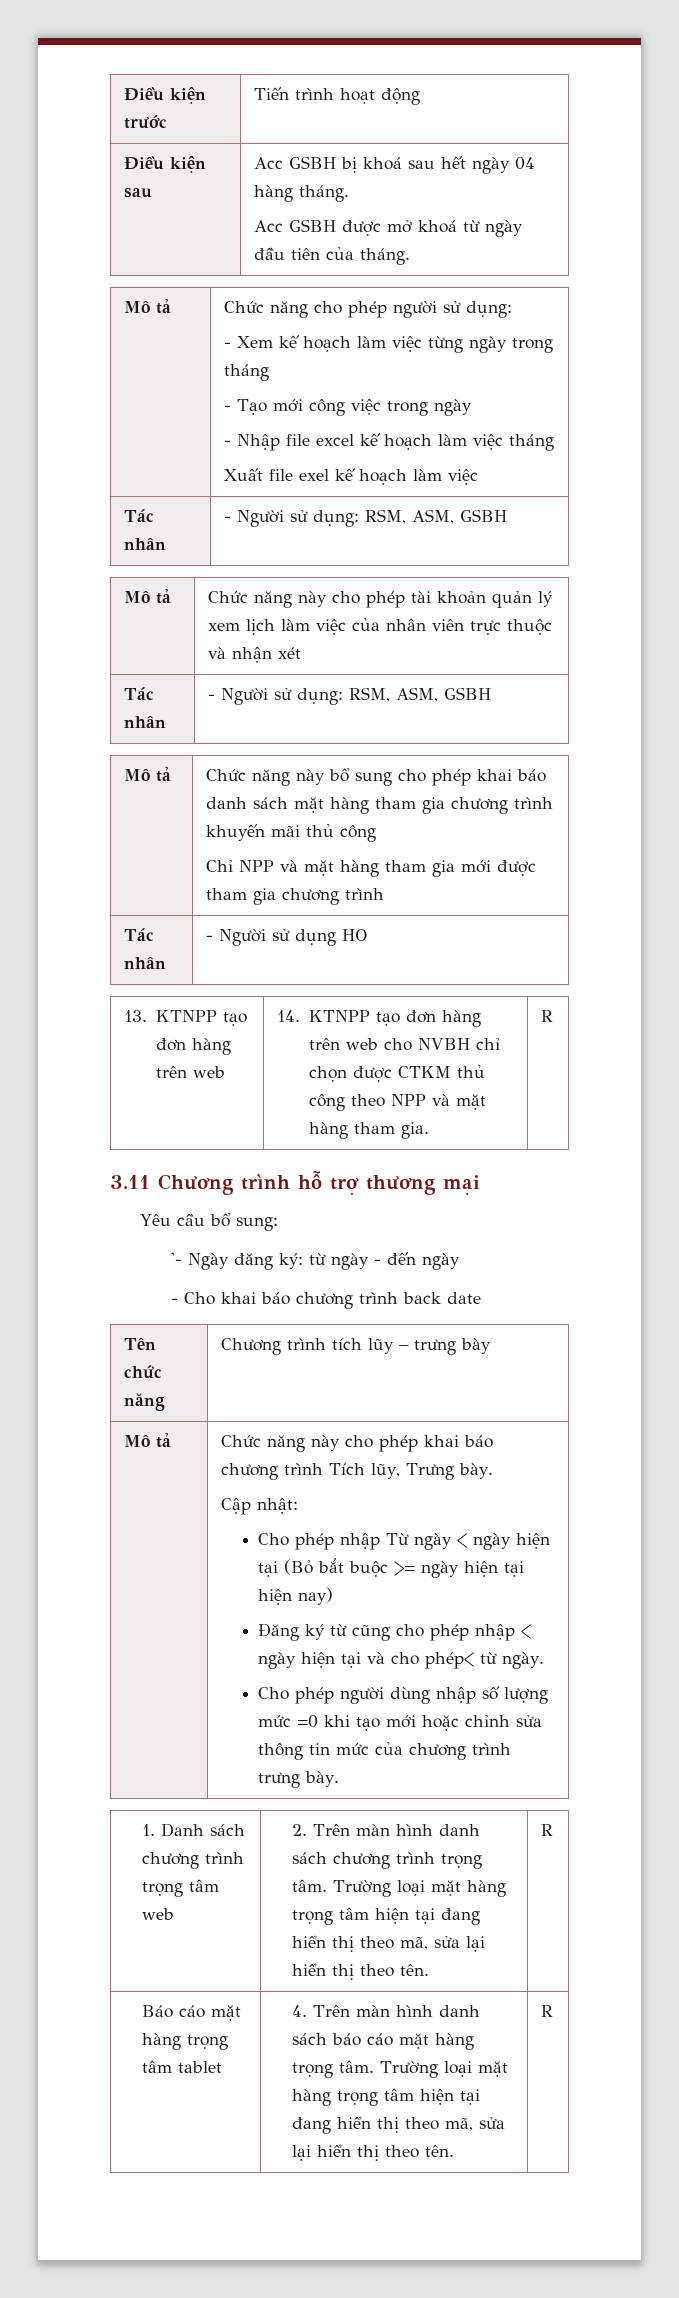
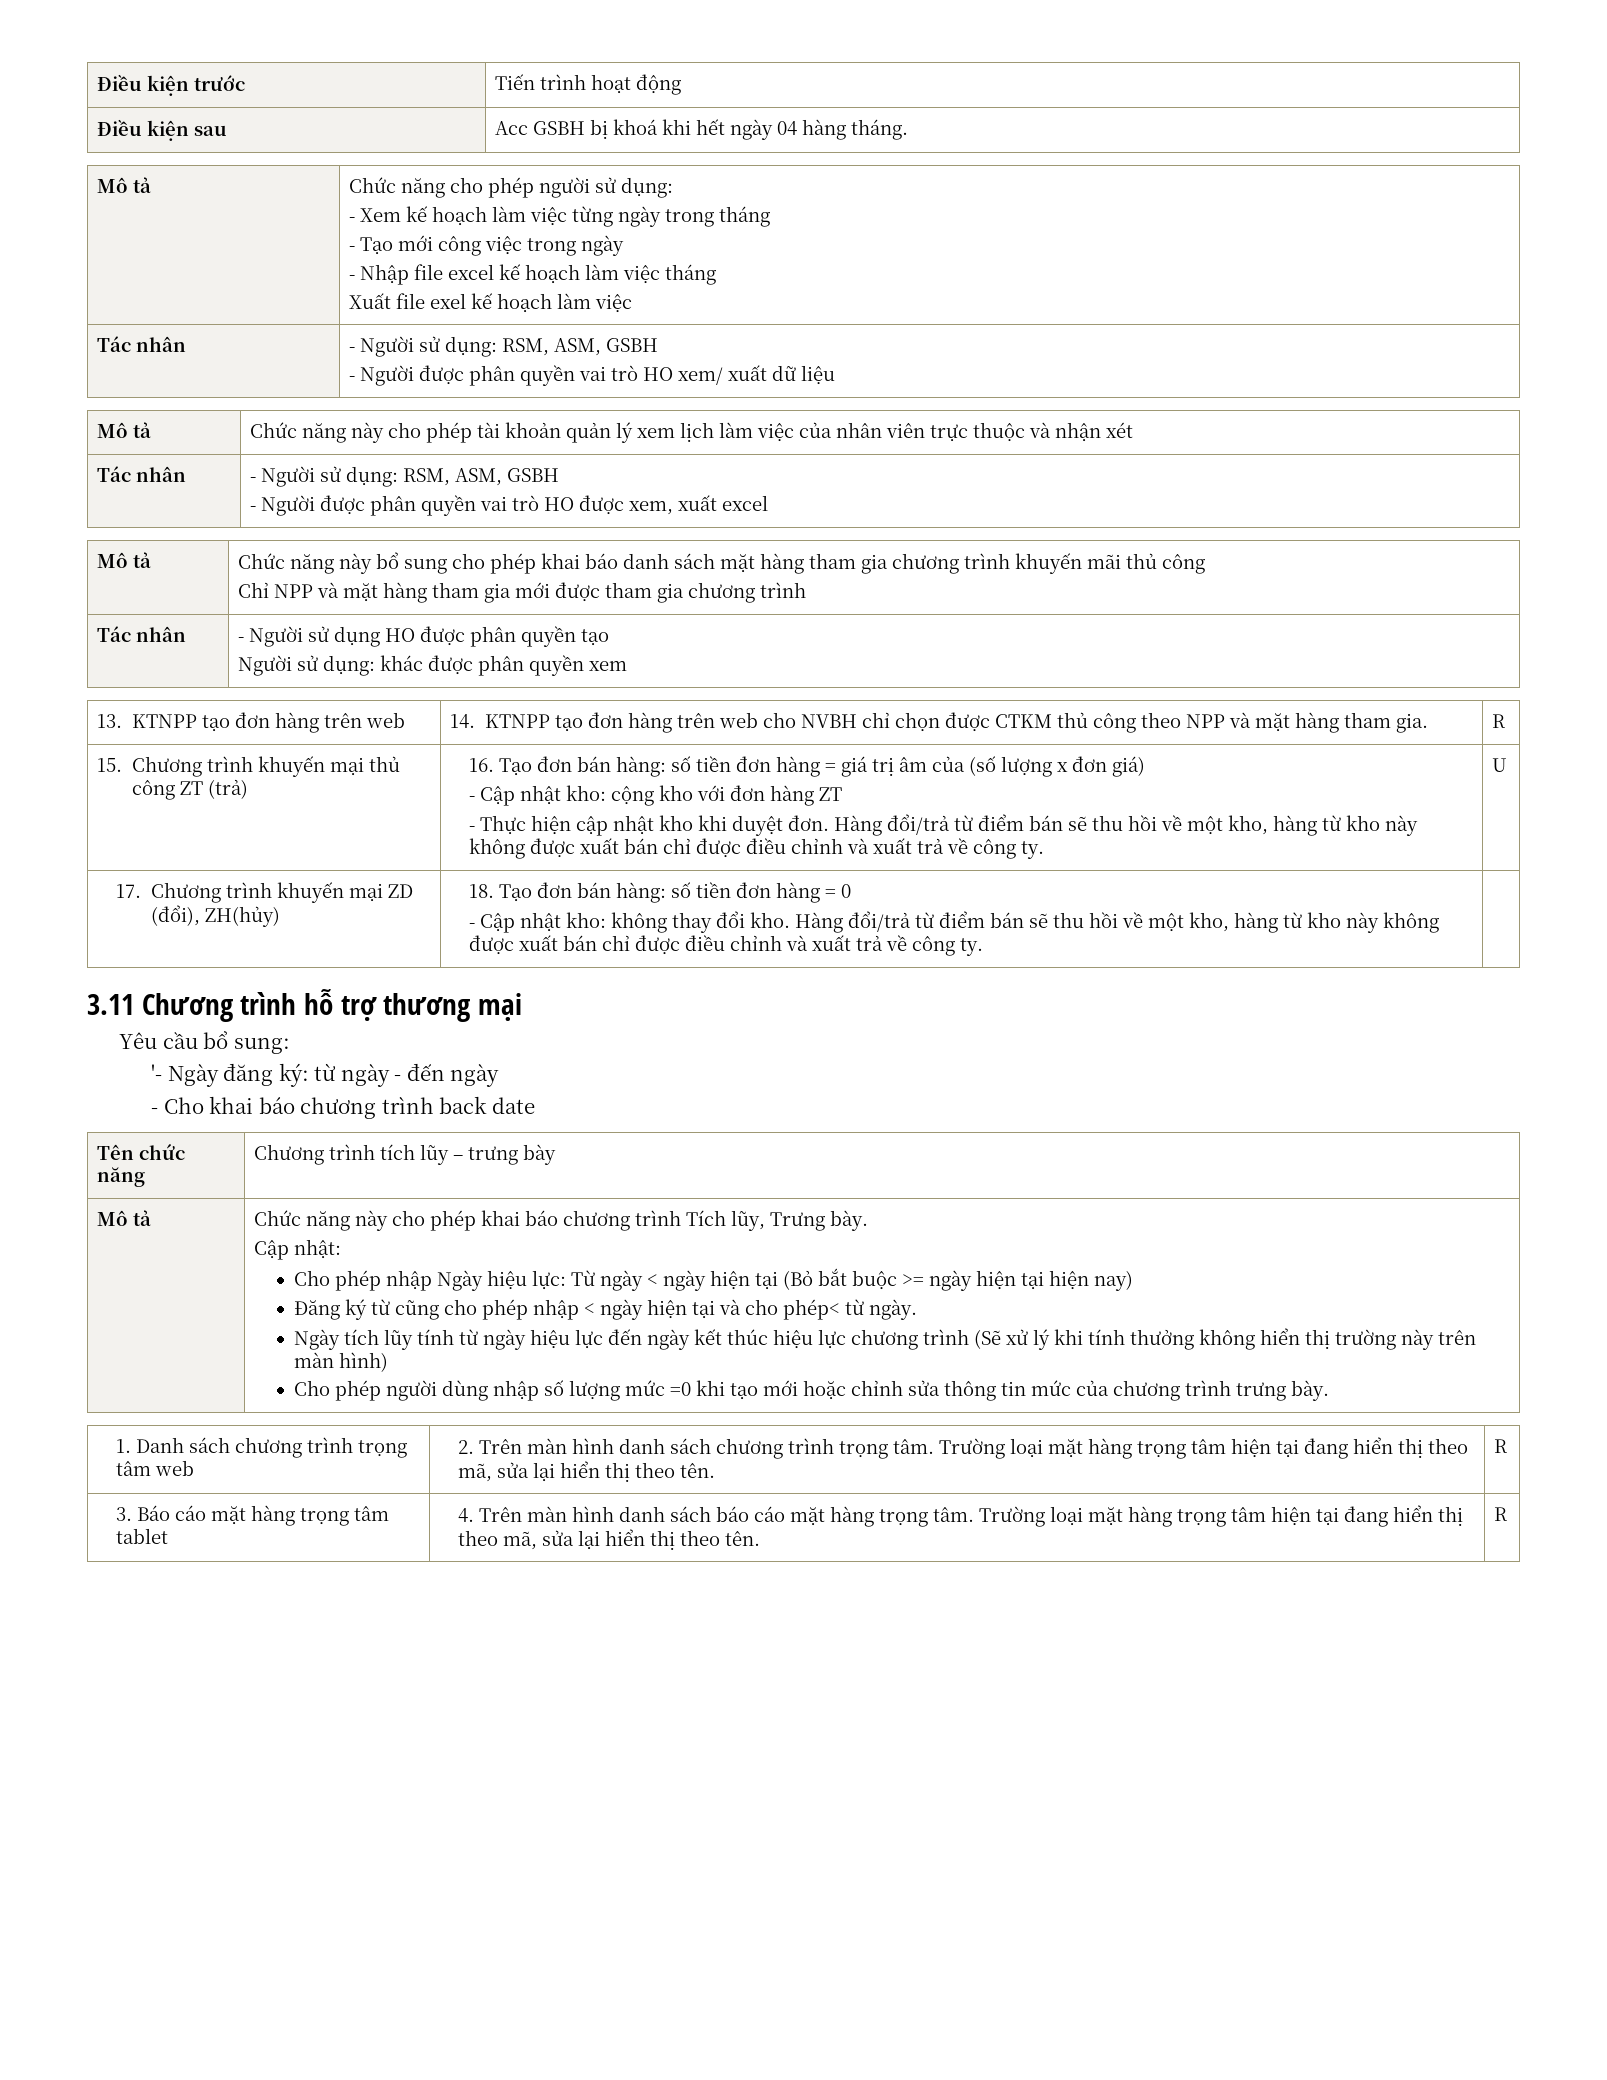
- Điều kiện sau | Acc GSBH bị khoá sau hết ngày 04 hàng tháng.
- Acc GSBH được mở khoá từ ngày đầu tiên của tháng.
+ Điều kiện sau | Acc GSBH bị khoá khi hết ngày 04 hàng tháng.
  Xuất file exel kế hoạch làm việc
  Tác nhân | - Người sử dụng: RSM, ASM, GSBH
+ - Người được phân quyền vai trò HO xem/ xuất dữ liệu
  Mô tả | Chức năng này cho phép tài khoản quản lý xem lịch làm việc của nhân viên trực thuộc và nhận xét
  Tác nhân | - Người sử dụng: RSM, ASM, GSBH
+ - Người được phân quyền vai trò HO được xem, xuất excel
- Tác nhân | - Người sử dụng HO
+ Tác nhân | - Người sử dụng HO được phân quyền tạo
+ Người sử dụng: khác được phân quyền xem
+ 15. Chương trình khuyến mại thủ công ZT (trả) | 16. Tạo đơn bán hàng: số tiền đơn hàng = giá trị âm của (số lượng x đơn giá)
+ - Cập nhật kho: cộng kho với đơn hàng ZT
+ - Thực hiện cập nhật kho khi duyệt đơn. Hàng đổi/trả từ điểm bán sẽ thu hồi về một kho, hàng từ kho này không được xuất bán chỉ được điều chỉnh và xuất trả về công ty. | U
+ 17. Chương trình khuyến mại ZD (đổi), ZH(hủy) | 18. Tạo đơn bán hàng: số tiền đơn hàng = 0
+ - Cập nhật kho: không thay đổi kho. Hàng đổi/trả từ điểm bán sẽ thu hồi về một kho, hàng từ kho này không được xuất bán chỉ được điều chỉnh và xuất trả về công ty.
- Cho phép nhập Từ ngày < ngày hiện tại (Bỏ bắt buộc >= ngày hiện tại hiện nay)
+ Cho phép nhập Ngày hiệu lực: Từ ngày < ngày hiện tại (Bỏ bắt buộc >= ngày hiện tại hiện nay)
+ Ngày tích lũy tính từ ngày hiệu lực đến ngày kết thúc hiệu lực chương trình (Sẽ xử lý khi tính thưởng không hiển thị trường này trên màn hình)
- Báo cáo mặt hàng trọng tâm tablet | 4. Trên màn hình danh sách báo cáo mặt hàng trọng tâm. Trường loại mặt hàng trọng tâm hiện tại đang hiển thị theo mã, sửa lại hiển thị theo tên. | R
+ 3. Báo cáo mặt hàng trọng tâm tablet | 4. Trên màn hình danh sách báo cáo mặt hàng trọng tâm. Trường loại mặt hàng trọng tâm hiện tại đang hiển thị theo mã, sửa lại hiển thị theo tên. | R

